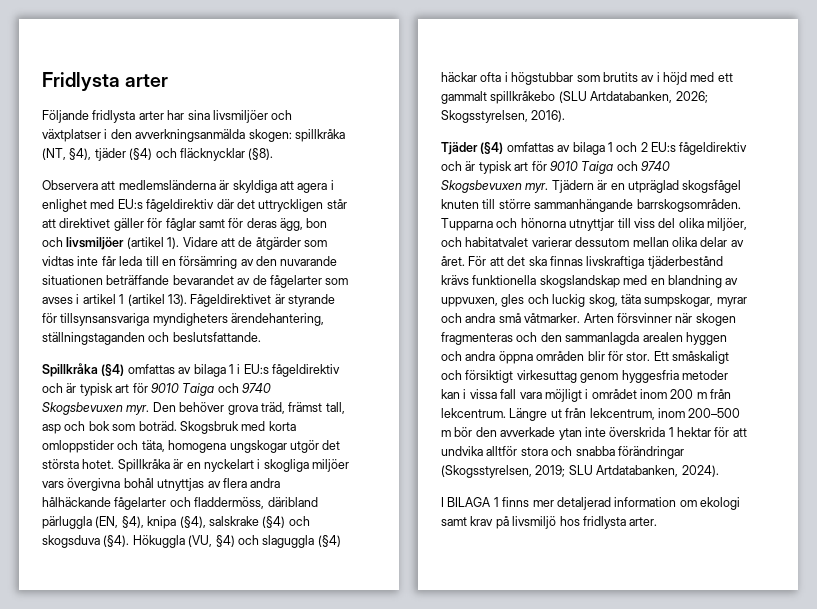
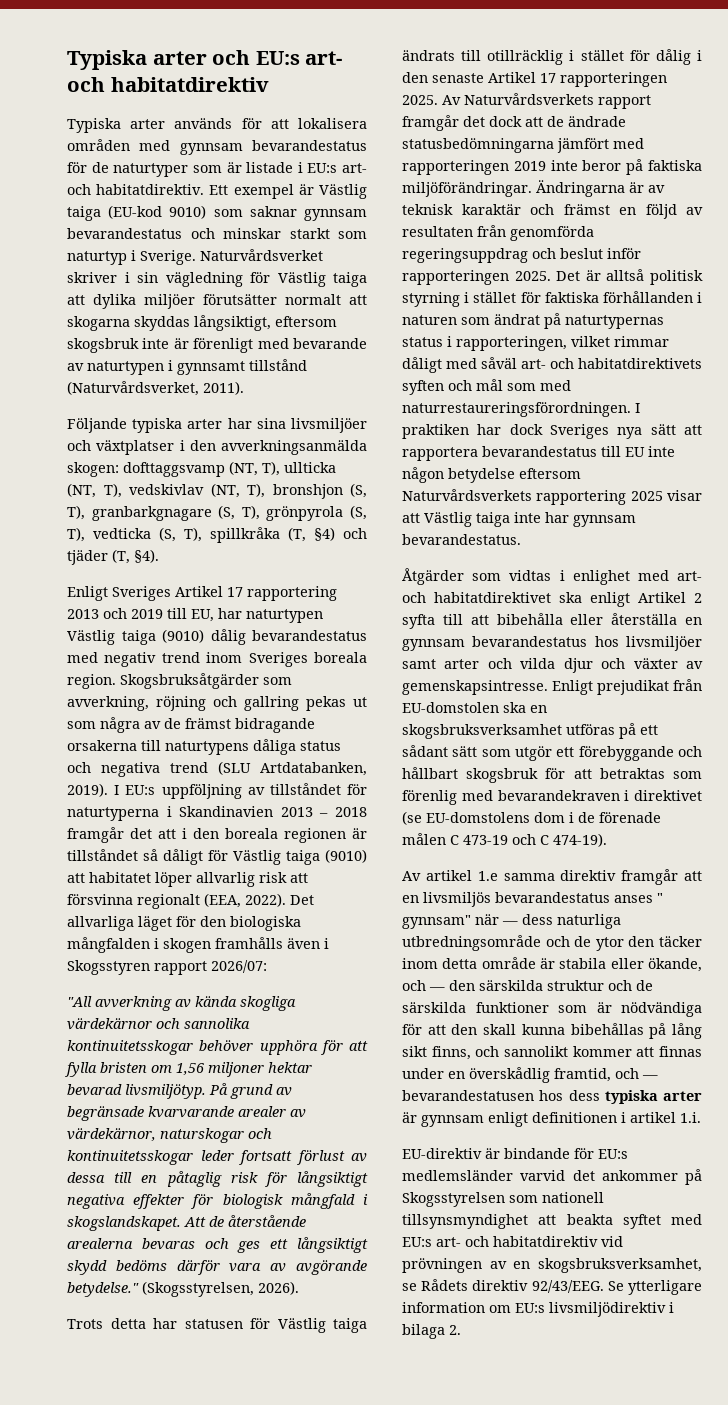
- Fridlysta arter
+ Typiska arter och EU:s art- och habitatdirektiv
+ Typiska arter används för att lokalisera områden med gynnsam bevarandestatus för de naturtyper som är listade i EU:s art- och habitatdirektiv. Ett exempel är Västlig taiga (EU-kod 9010) som saknar gynnsam bevarandestatus och minskar starkt som naturtyp i Sverige. Naturvårdsverket skriver i sin vägledning för Västlig taiga att dylika miljöer förutsätter normalt att skogarna skyddas långsiktigt, eftersom skogsbruk inte är förenligt med bevarande av naturtypen i gynnsamt tillstånd (Naturvårdsverket, 2011).
- Följande fridlysta arter har sina livsmiljöer och växtplatser i den avverkningsanmälda skogen: spillkråka (NT, §4), tjäder (§4) och fläcknycklar (§8).
- Observera att medlemsländerna är skyldiga att agera i enlighet med EU:s fågeldirektiv där det uttryckligen står att direktivet gäller för fåglar samt för deras ägg, bon och livsmiljöer (artikel 1). Vidare att de åtgärder som vidtas inte får leda till en försämring av den nuvarande situationen beträffande bevarandet av de fågelarter som avses i artikel 1 (artikel 13). Fågeldirektivet är styrande för tillsynsansvariga myndigheters ärendehantering, ställningstaganden och beslutsfattande.
- Spillkråka (§4) omfattas av bilaga 1 i EU:s fågeldirektiv och är typisk art för 9010 Taiga och 9740 Skogsbevuxen myr. Den behöver grova träd, främst tall, asp och bok som boträd. Skogsbruk med korta omloppstider och täta, homogena ungskogar utgör det största hotet. Spillkråka är en nyckelart i skogliga miljöer vars övergivna bohål utnyttjas av flera andra hålhäckande fågelarter och fladdermöss, däribland pärluggla (EN, §4), knipa (§4), salskrake (§4) och skogsduva (§4). Hökuggla (VU, §4) och slaguggla (§4) häckar ofta i högstubbar som brutits av i höjd med ett gammalt spillkråkebo (SLU Artdatabanken, 2026; Skogsstyrelsen, 2016).
- Tjäder (§4) omfattas av bilaga 1 och 2 EU:s fågeldirektiv och är typisk art för 9010 Taiga och 9740 Skogsbevuxen myr. Tjädern är en utpräglad skogsfågel knuten till större sammanhängande barrskogsområden. Tupparna och hönorna utnyttjar till viss del olika miljöer, och habitatvalet varierar dessutom mellan olika delar av året. För att det ska finnas livskraftiga tjäderbestånd krävs funktionella skogslandskap med en blandning av uppvuxen, gles och luckig skog, täta sumpskogar, myrar och andra små våtmarker. Arten försvinner när skogen fragmenteras och den sammanlagda arealen hyggen och andra öppna områden blir för stor. Ett småskaligt och försiktigt virkesuttag genom hyggesfria metoder kan i vissa fall vara möjligt i området inom 200 m från lekcentrum. Längre ut från lekcentrum, inom 200–500 m bör den avverkade ytan inte överskrida 1 hektar för att undvika alltför stora och snabba förändringar (Skogsstyrelsen, 2019; SLU Artdatabanken, 2024).
- I BILAGA 1 finns mer detaljerad information om ekologi samt krav på livsmiljö hos fridlysta arter.
+ Följande typiska arter har sina livsmiljöer och växtplatser i den avverkningsanmälda skogen: dofttaggsvamp (NT, T), ullticka (NT, T), vedskivlav (NT, T), bronshjon (S, T), granbarkgnagare (S, T), grönpyrola (S, T), vedticka (S, T), spillkråka (T, §4) och tjäder (T, §4).
+ Enligt Sveriges Artikel 17 rapportering 2013 och 2019 till EU, har naturtypen Västlig taiga (9010) dålig bevarandestatus med negativ trend inom Sveriges boreala region. Skogsbruksåtgärder som avverkning, röjning och gallring pekas ut som några av de främst bidragande orsakerna till naturtypens dåliga status och negativa trend (SLU Artdatabanken, 2019). I EU:s uppföljning av tillståndet för naturtyperna i Skandinavien 2013 – 2018 framgår det att i den boreala regionen är tillståndet så dåligt för Västlig taiga (9010) att habitatet löper allvarlig risk att försvinna regionalt (EEA, 2022). Det allvarliga läget för den biologiska mångfalden i skogen framhålls även i Skogsstyren rapport 2026/07:
+ "All avverkning av kända skogliga värdekärnor och sannolika kontinuitetsskogar behöver upphöra för att fylla bristen om 1,56 miljoner hektar bevarad livsmiljötyp. På grund av begränsade kvarvarande arealer av värdekärnor, naturskogar och kontinuitetsskogar leder fortsatt förlust av dessa till en påtaglig risk för långsiktigt negativa effekter för biologisk mångfald i skogslandskapet. Att de återstående arealerna bevaras och ges ett långsiktigt skydd bedöms därför vara av avgörande betydelse." (Skogsstyrelsen, 2026).
+ Trots detta har statusen för Västlig taiga ändrats till otillräcklig i stället för dålig i den senaste Artikel 17 rapporteringen 2025. Av Naturvårdsverkets rapport framgår det dock att de ändrade statusbedömningarna jämfört med rapporteringen 2019 inte beror på faktiska miljöförändringar. Ändringarna är av teknisk karaktär och främst en följd av resultaten från genomförda regeringsuppdrag och beslut inför rapporteringen 2025. Det är alltså politisk styrning i stället för faktiska förhållanden i naturen som ändrat på naturtypernas status i rapporteringen, vilket rimmar dåligt med såväl art- och habitatdirektivets syften och mål som med naturrestaureringsförordningen. I praktiken har dock Sveriges nya sätt att rapportera bevarandestatus till EU inte någon betydelse eftersom Naturvårdsverkets rapportering 2025 visar att Västlig taiga inte har gynnsam bevarandestatus.
+ Åtgärder som vidtas i enlighet med art- och habitatdirektivet ska enligt Artikel 2 syfta till att bibehålla eller återställa en gynnsam bevarandestatus hos livsmiljöer samt arter och vilda djur och växter av gemenskapsintresse. Enligt prejudikat från EU-domstolen ska en skogsbruksverksamhet utföras på ett sådant sätt som utgör ett förebyggande och hållbart skogsbruk för att betraktas som förenlig med bevarandekraven i direktivet (se EU-domstolens dom i de förenade målen C 473-19 och C 474-19).
+ Av artikel 1.e samma direktiv framgår att en livsmiljös bevarandestatus anses " gynnsam" när — dess naturliga utbredningsområde och de ytor den täcker inom detta område är stabila eller ökande, och — den särskilda struktur och de särskilda funktioner som är nödvändiga för att den skall kunna bibehållas på lång sikt finns, och sannolikt kommer att finnas under en överskådlig framtid, och — bevarandestatusen hos dess typiska arter är gynnsam enligt definitionen i artikel 1.i.
+ EU-direktiv är bindande för EU:s medlemsländer varvid det ankommer på Skogsstyrelsen som nationell tillsynsmyndighet att beakta syftet med EU:s art- och habitatdirektiv vid prövningen av en skogsbruksverksamhet, se Rådets direktiv 92/43/EEG. Se ytterligare information om EU:s livsmiljödirektiv i bilaga 2.

